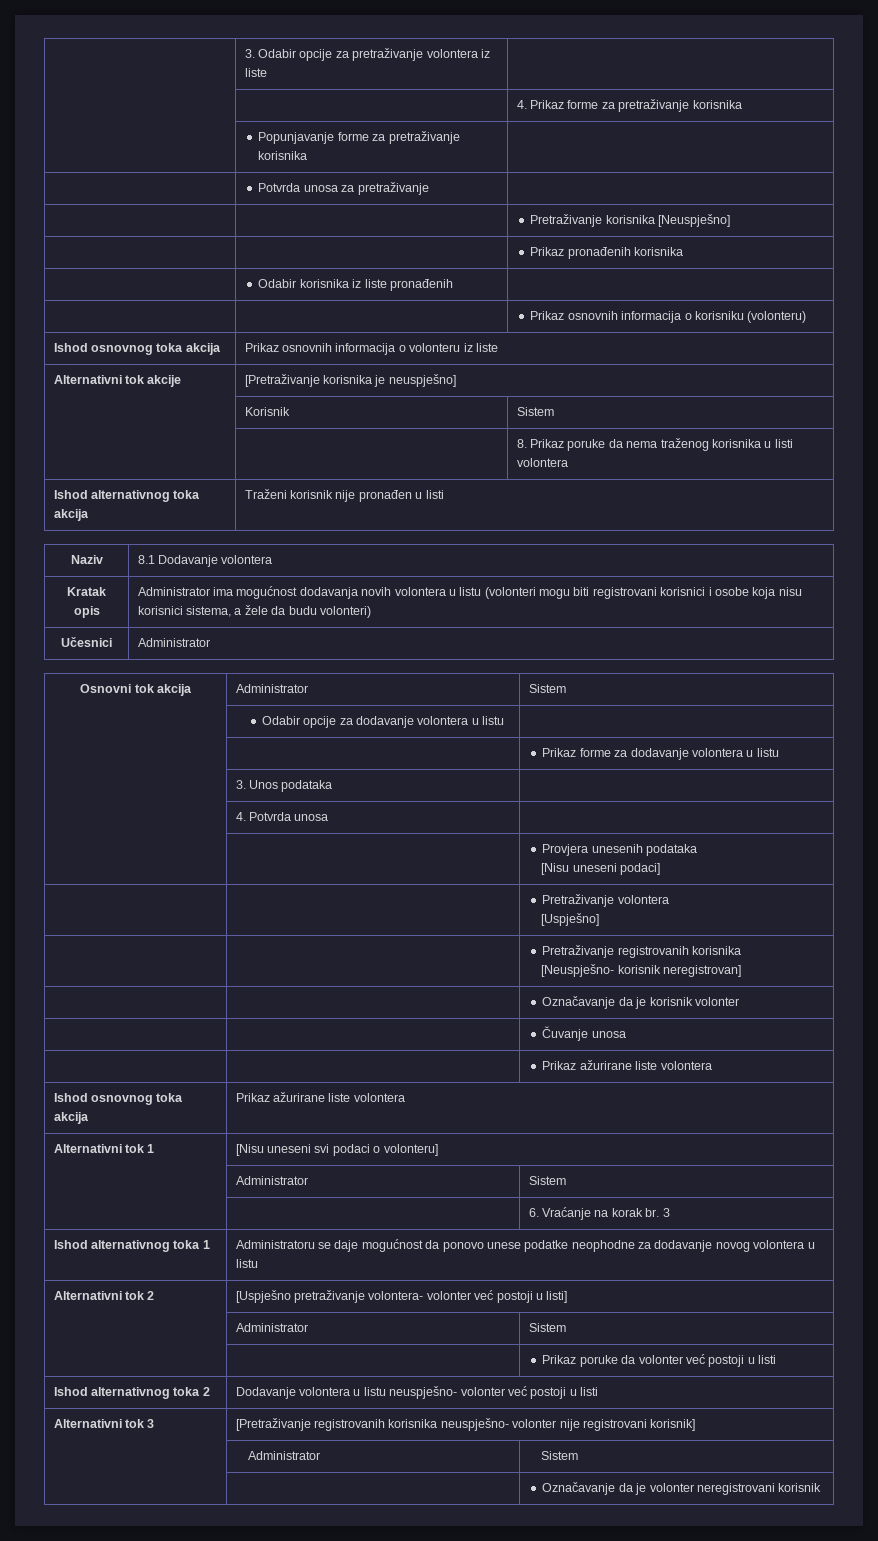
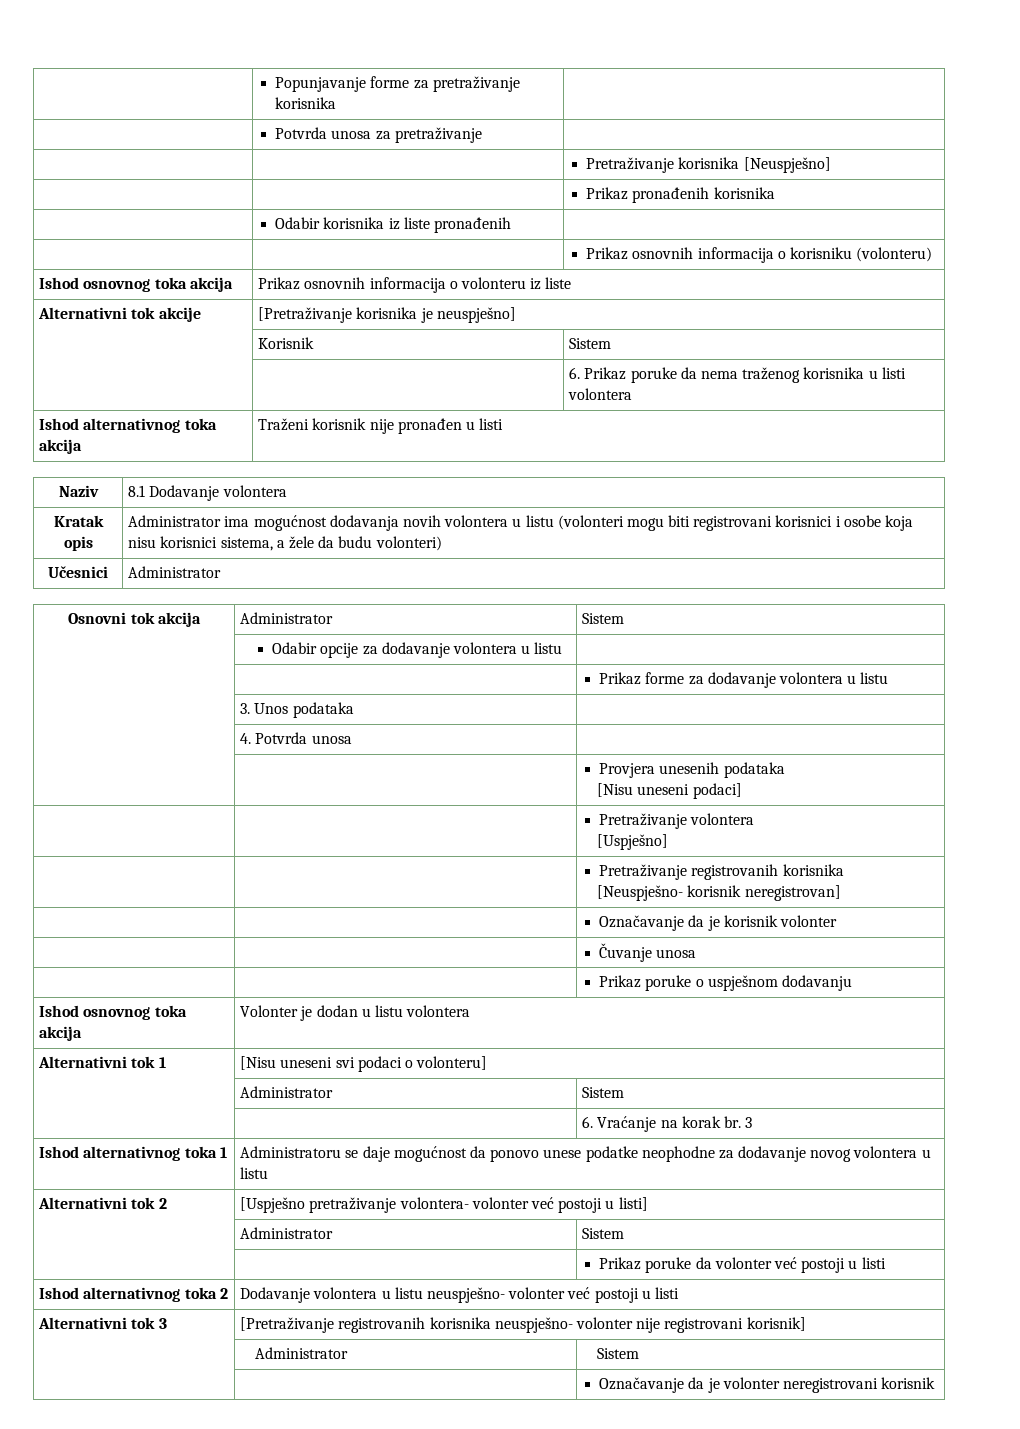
- | 3. Odabir opcije za pretraživanje volontera iz liste |
- | | 4. Prikaz forme za pretraživanje korisnika
- | | 8. Prikaz poruke da nema traženog korisnika u listi volontera
+ | | 6. Prikaz poruke da nema traženog korisnika u listi volontera
- | | Prikaz ažurirane liste volontera
- Ishod osnovnog toka akcija | Prikaz ažurirane liste volontera
+ | | Prikaz poruke o uspješnom dodavanju
+ Ishod osnovnog toka akcija | Volonter je dodan u listu volontera

